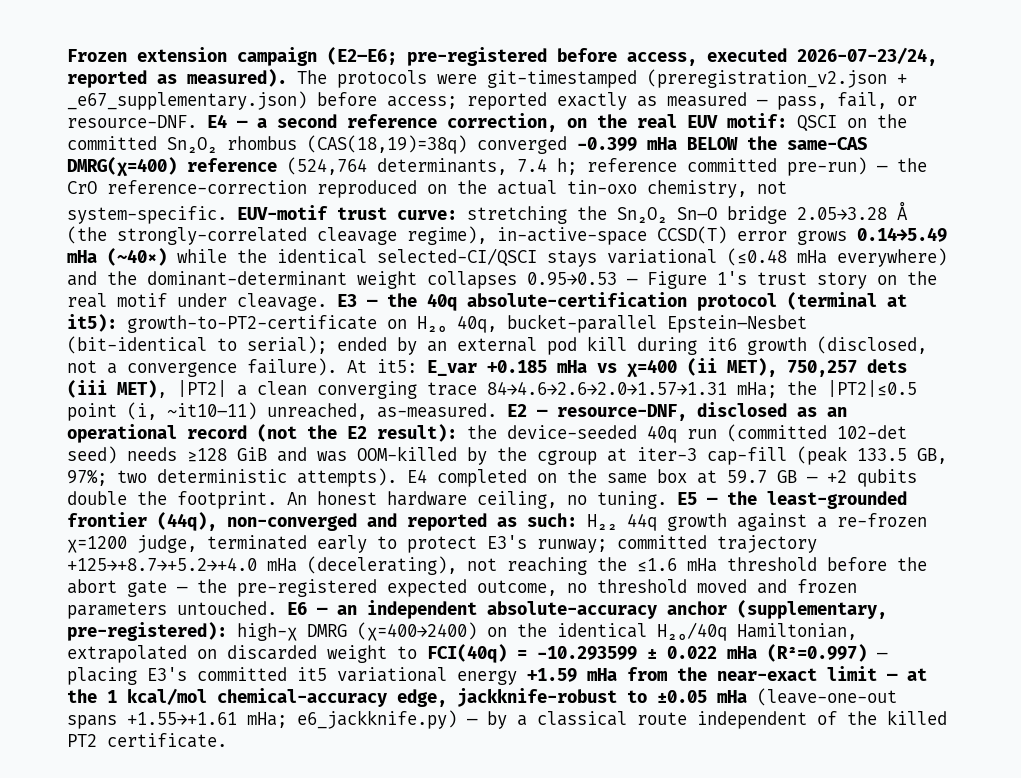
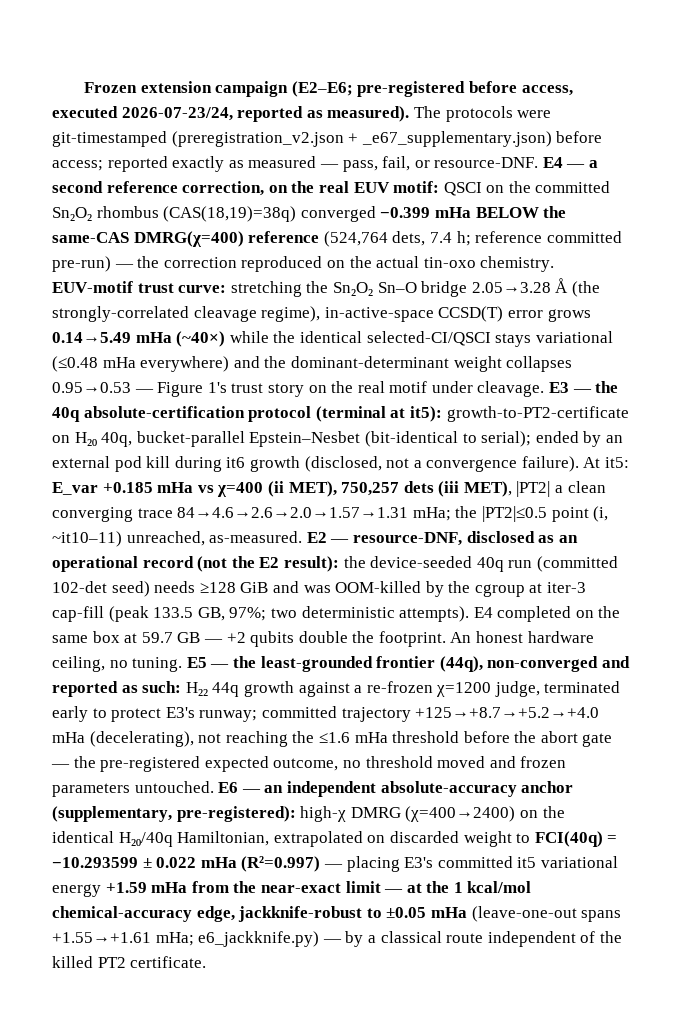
- E4 — a second reference correction, on the real EUV motif: QSCI on the committed Sn₂O₂ rhombus (CAS(18,19)=38q) converged −0.399 mHa BELOW the same-CAS DMRG(χ=400) reference (524,764 determinants, 7.4 h; reference committed pre-run) — the CrO reference-correction reproduced on the actual tin-oxo chemistry, not system-specific.
+ E4 — a second reference correction, on the real EUV motif: QSCI on the committed Sn₂O₂ rhombus (CAS(18,19)=38q) converged −0.399 mHa BELOW the same-CAS DMRG(χ=400) reference (524,764 dets, 7.4 h; reference committed pre-run) — the correction reproduced on the actual tin-oxo chemistry.

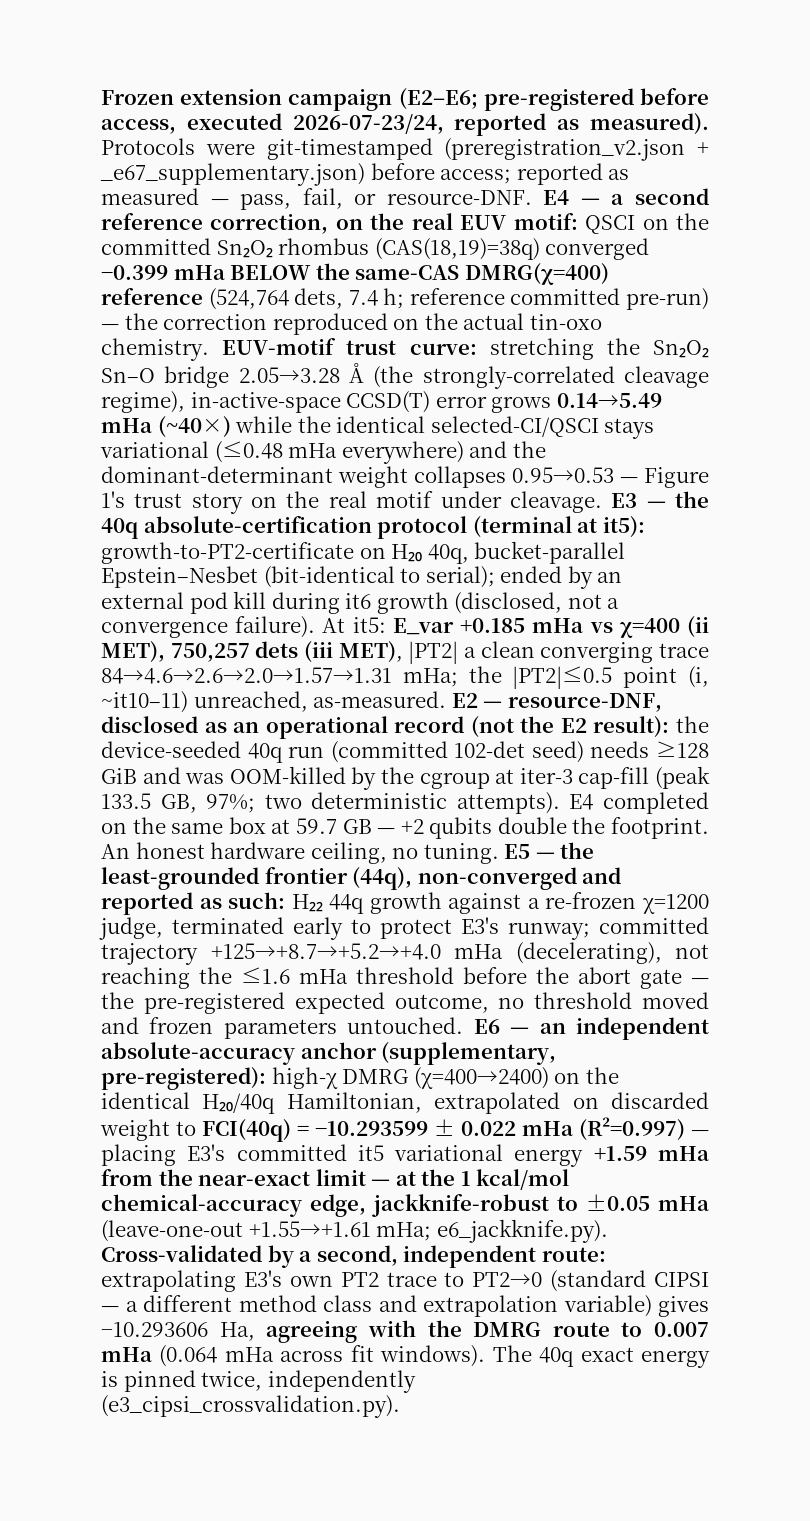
- The protocols were git-timestamped (preregistration_v2.json + _e67_supplementary.json) before access; reported exactly as measured — pass, fail, or resource-DNF.
+ Protocols were git-timestamped (preregistration_v2.json + _e67_supplementary.json) before access; reported as measured — pass, fail, or resource-DNF.
- E6 — an independent absolute-accuracy anchor (supplementary, pre-registered): high-χ DMRG (χ=400→2400) on the identical H₂₀/40q Hamiltonian, extrapolated on discarded weight to FCI(40q) = −10.293599 ± 0.022 mHa (R²=0.997) — placing E3's committed it5 variational energy +1.59 mHa from the near-exact limit — at the 1 kcal/mol chemical-accuracy edge, jackknife-robust to ±0.05 mHa (leave-one-out spans +1.55→+1.61 mHa; e6_jackknife.py) — by a classical route independent of the killed PT2 certificate.
+ E6 — an independent absolute-accuracy anchor (supplementary, pre-registered): high-χ DMRG (χ=400→2400) on the identical H₂₀/40q Hamiltonian, extrapolated on discarded weight to FCI(40q) = −10.293599 ± 0.022 mHa (R²=0.997) — placing E3's committed it5 variational energy +1.59 mHa from the near-exact limit — at the 1 kcal/mol chemical-accuracy edge, jackknife-robust to ±0.05 mHa (leave-one-out +1.55→+1.61 mHa; e6_jackknife.py). Cross-validated by a second, independent route: extrapolating E3's own PT2 trace to PT2→0 (standard CIPSI — a different method class and extrapolation variable) gives −10.293606 Ha, agreeing with the DMRG route to 0.007 mHa (0.064 mHa across fit windows). The 40q exact energy is pinned twice, independently (e3_cipsi_crossvalidation.py).

